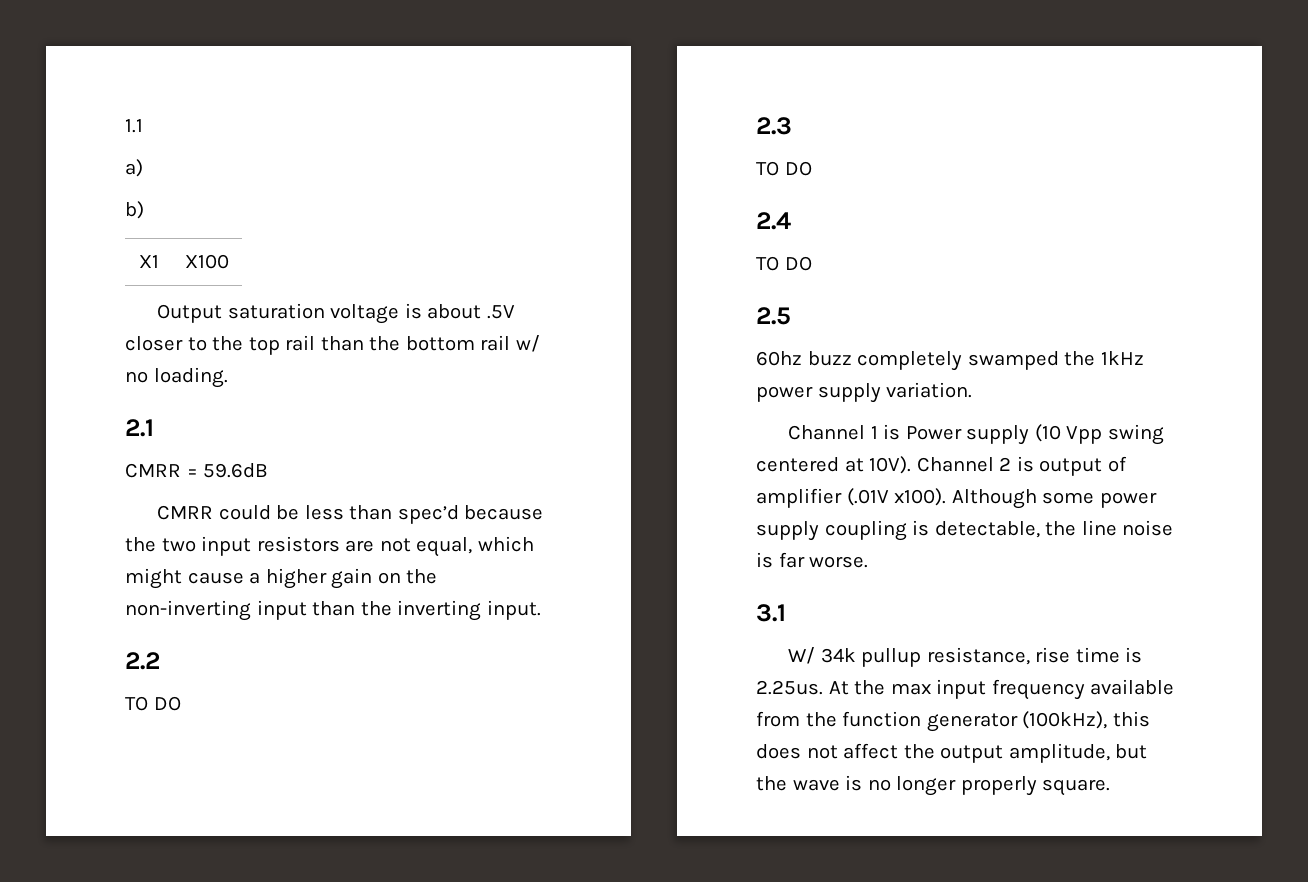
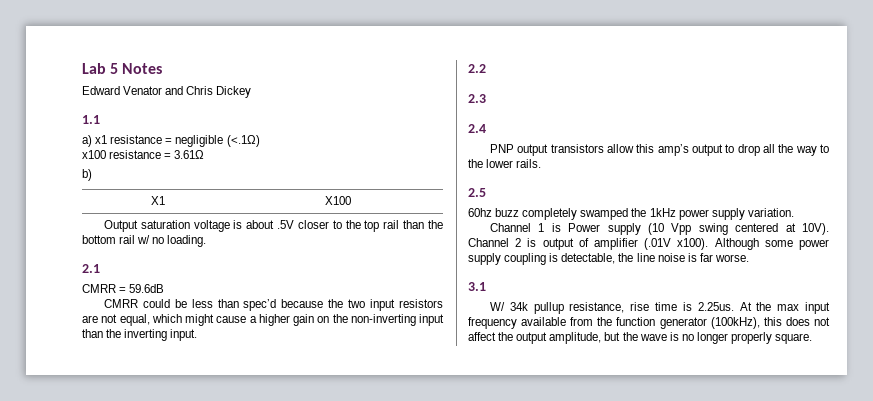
+ Lab 5 Notes
+ Edward Venator and Chris Dickey
  1.1
- a)
+ a) x1 resistance = negligible (<.1Ω)
+ x100 resistance = 3.61Ω
  2.2
- TO DO
  2.3
- TO DO
  2.4
- TO DO
+ PNP output transistors allow this amp’s output to drop all the way to the lower rails.

